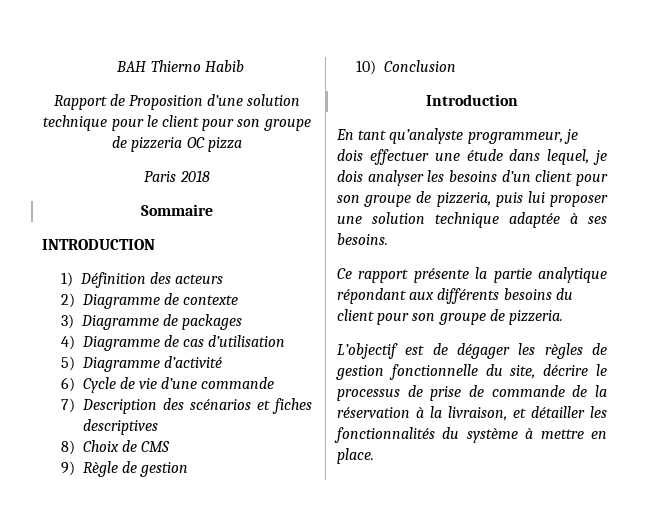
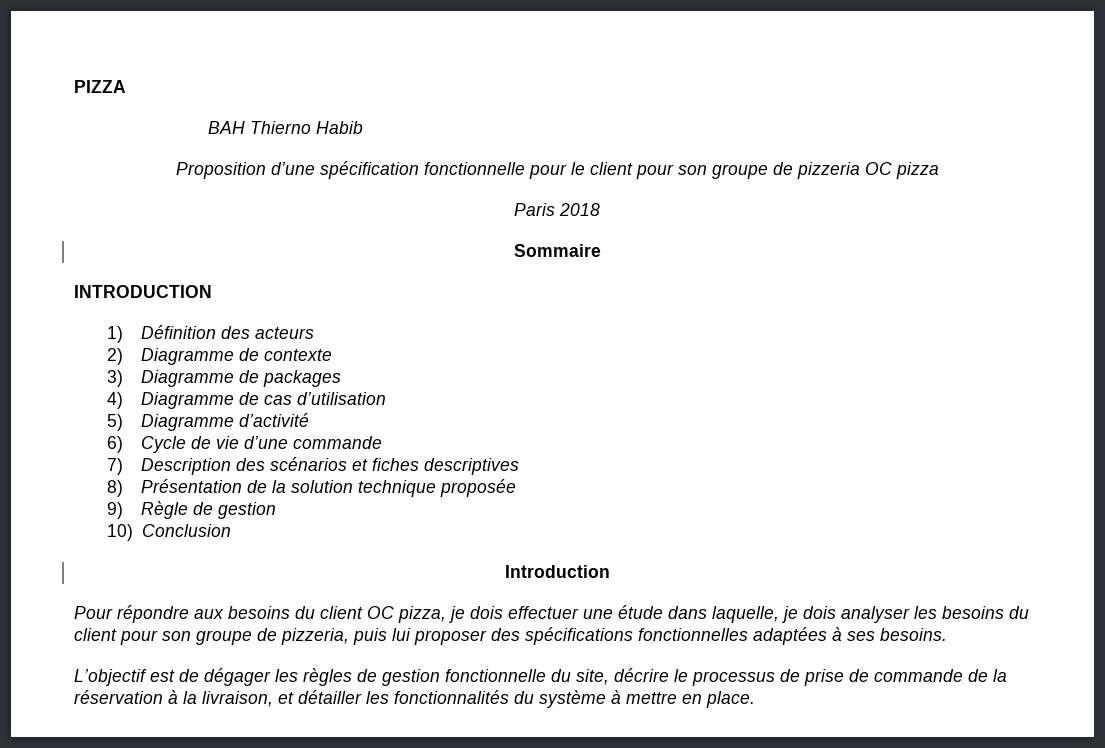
+ PIZZA
- Rapport de Proposition d’une solution technique pour le client pour son groupe de pizzeria OC pizza
+ Proposition d’une spécification fonctionnelle pour le client pour son groupe de pizzeria OC pizza
- 8) Choix de CMS
+ 8) Présentation de la solution technique proposée
- En tant qu’analyste programmeur, je dois effectuer une étude dans lequel, je dois analyser les besoins d’un client pour son groupe de pizzeria, puis lui proposer une solution technique adaptée à ses besoins.
+ Pour répondre aux besoins du client OC pizza, je dois effectuer une étude dans laquelle, je dois analyser les besoins du client pour son groupe de pizzeria, puis lui proposer des spécifications fonctionnelles adaptées à ses besoins.
- Ce rapport présente la partie analytique répondant aux différents besoins du client pour son groupe de pizzeria.

